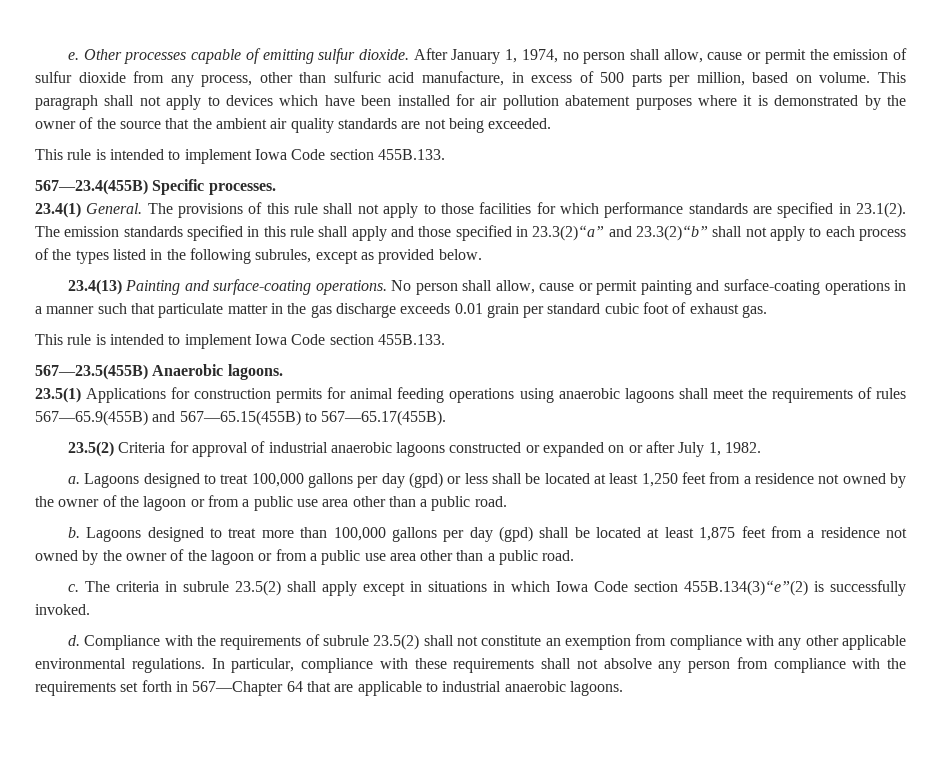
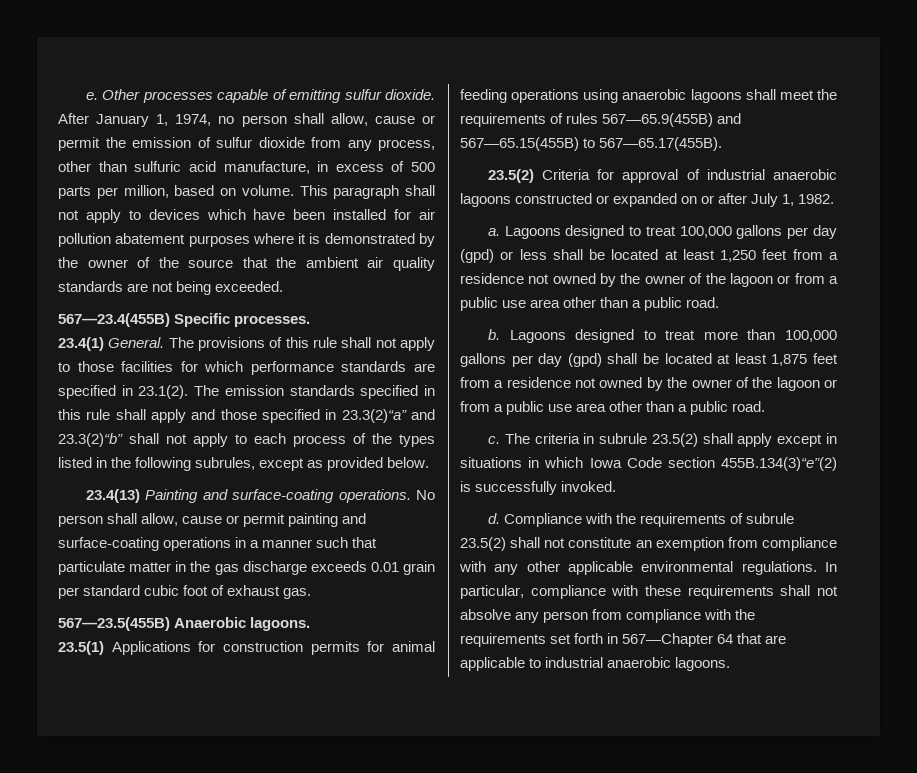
  This paragraph shall not apply to devices which have been installed for air pollution abatement purposes where it is demonstrated by the owner of the source that the ambient air quality standards are not being exceeded.
- This rule is intended to implement Iowa Code section 455B.133.
  No person shall allow, cause or permit painting and surface-coating operations in a manner such that particulate matter in the gas discharge exceeds 0.01 grain per standard cubic foot of exhaust gas.
- This rule is intended to implement Iowa Code section 455B.133.

